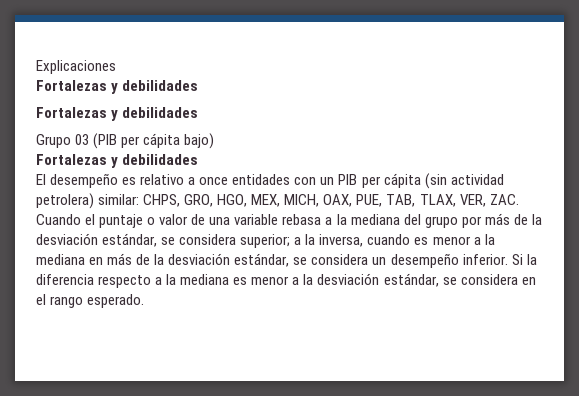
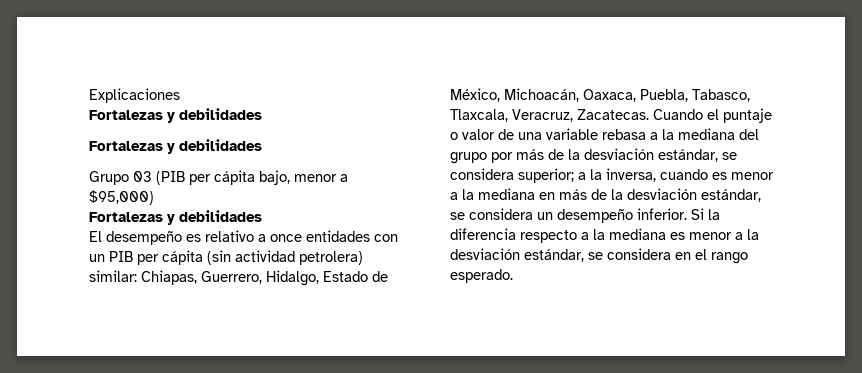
- Grupo 03 (PIB per cápita bajo)
+ Grupo 03 (PIB per cápita bajo, menor a $95,000)
- El desempeño es relativo a once entidades con un PIB per cápita (sin actividad petrolera) similar: CHPS, GRO, HGO, MEX, MICH, OAX, PUE, TAB, TLAX, VER, ZAC. Cuando el puntaje o valor de una variable rebasa a la mediana del grupo por más de la desviación estándar, se considera superior; a la inversa, cuando es menor a la mediana en más de la desviación estándar, se considera un desempeño inferior.
+ El desempeño es relativo a once entidades con un PIB per cápita (sin actividad petrolera) similar: Chiapas, Guerrero, Hidalgo, Estado de México, Michoacán, Oaxaca, Puebla, Tabasco, Tlaxcala, Veracruz, Zacatecas. Cuando el puntaje o valor de una variable rebasa a la mediana del grupo por más de la desviación estándar, se considera superior; a la inversa, cuando es menor a la mediana en más de la desviación estándar, se considera un desempeño inferior.

